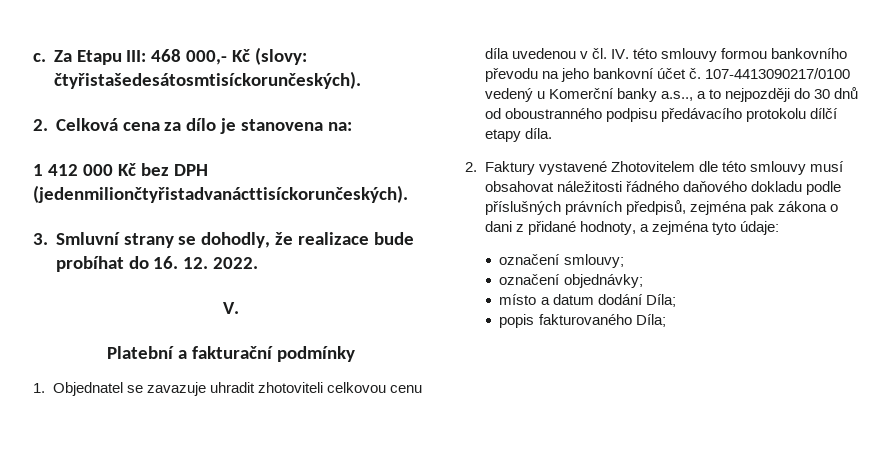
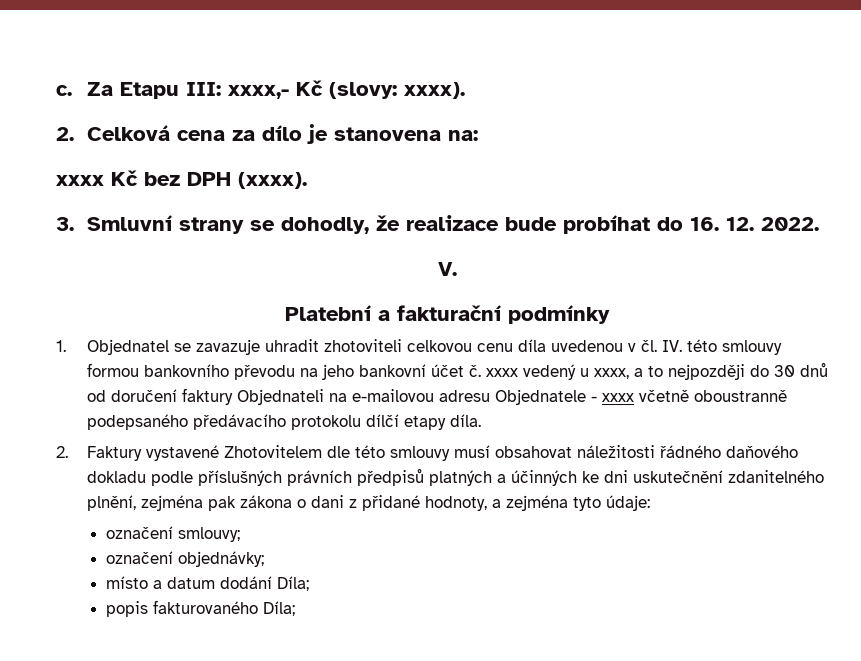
- Za Etapu III: 468 000,- Kč (slovy: čtyřistašedesátosmtisíckorunčeských).
+ Za Etapu III: xxxx,- Kč (slovy: xxxx).
- 1 412 000 Kč bez DPH (jedenmiliončtyřistadvanácttisíckorunčeských).
+ xxxx Kč bez DPH (xxxx).
- 1. Objednatel se zavazuje uhradit zhotoviteli celkovou cenu díla uvedenou v čl. IV. této smlouvy formou bankovního převodu na jeho bankovní účet č. 107-4413090217/0100 vedený u Komerční banky a.s.., a to nejpozději do 30 dnů od oboustranného podpisu předávacího protokolu dílčí etapy díla.
+ 1. Objednatel se zavazuje uhradit zhotoviteli celkovou cenu díla uvedenou v čl. IV. této smlouvy formou bankovního převodu na jeho bankovní účet č. xxxx vedený u xxxx, a to nejpozději do 30 dnů od doručení faktury Objednateli na e-mailovou adresu Objednatele - xxxx včetně oboustranně podepsaného předávacího protokolu dílčí etapy díla.
- 2. Faktury vystavené Zhotovitelem dle této smlouvy musí obsahovat náležitosti řádného daňového dokladu podle příslušných právních předpisů, zejména pak zákona o dani z přidané hodnoty, a zejména tyto údaje:
+ 2. Faktury vystavené Zhotovitelem dle této smlouvy musí obsahovat náležitosti řádného daňového dokladu podle příslušných právních předpisů platných a účinných ke dni uskutečnění zdanitelného plnění, zejména pak zákona o dani z přidané hodnoty, a zejména tyto údaje:

